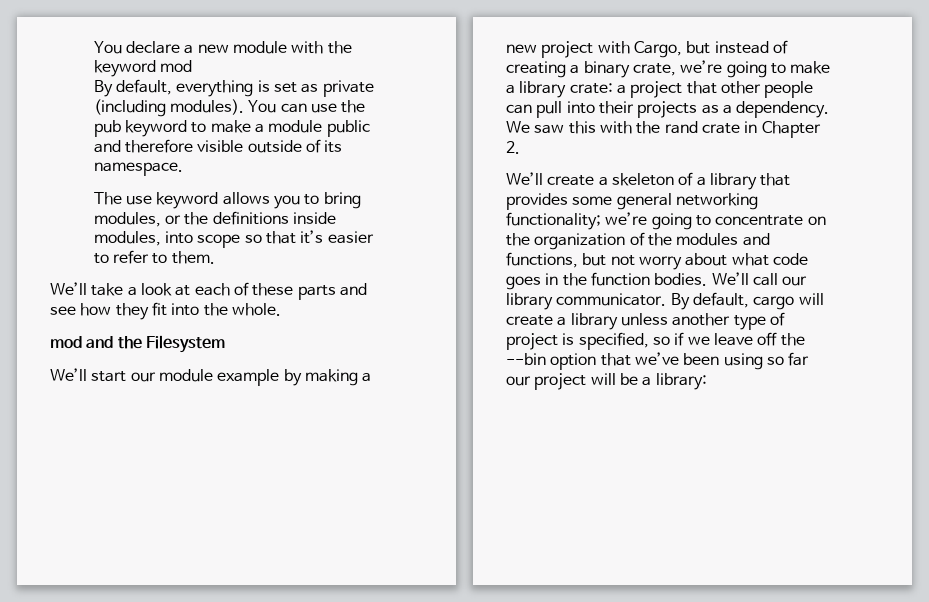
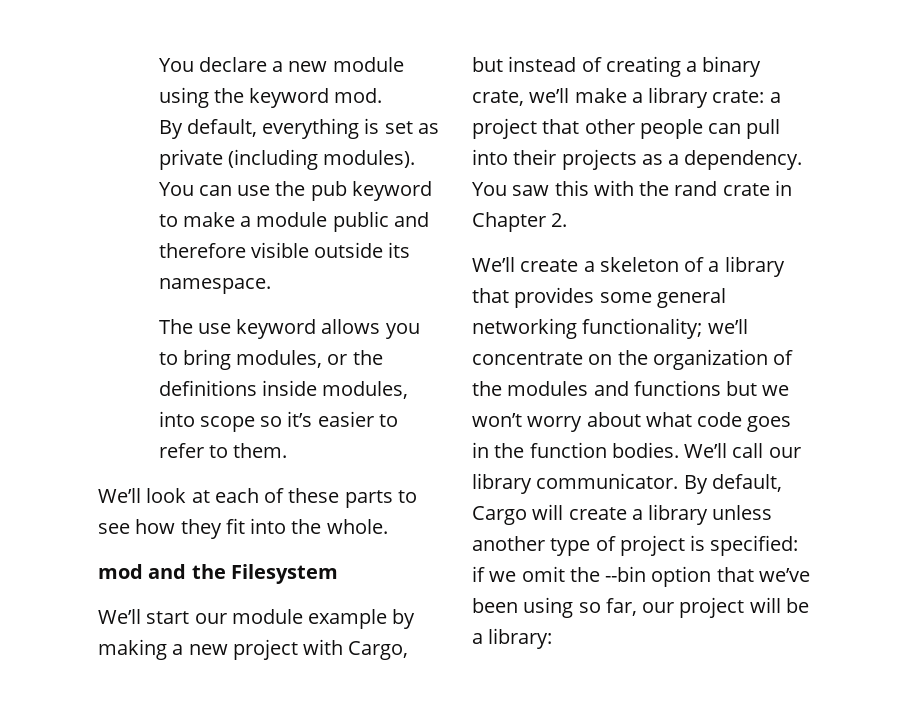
- You declare a new module with the keyword mod
+ You declare a new module using the keyword mod.
- You can use the pub keyword to make a module public and therefore visible outside of its namespace.
+ You can use the pub keyword to make a module public and therefore visible outside its namespace.
- The use keyword allows you to bring modules, or the definitions inside modules, into scope so that it’s easier to refer to them.
+ The use keyword allows you to bring modules, or the definitions inside modules, into scope so it’s easier to refer to them.
- We’ll take a look at each of these parts and see how they fit into the whole.
+ We’ll look at each of these parts to see how they fit into the whole.
- We’ll start our module example by making a new project with Cargo, but instead of creating a binary crate, we’re going to make a library crate: a project that other people can pull into their projects as a dependency.
+ We’ll start our module example by making a new project with Cargo, but instead of creating a binary crate, we’ll make a library crate: a project that other people can pull into their projects as a dependency.
- We saw this with the rand crate in Chapter 2.
+ You saw this with the rand crate in Chapter 2.
- We’ll create a skeleton of a library that provides some general networking functionality; we’re going to concentrate on the organization of the modules and functions, but not worry about what code goes in the function bodies.
+ We’ll create a skeleton of a library that provides some general networking functionality; we’ll concentrate on the organization of the modules and functions but we won’t worry about what code goes in the function bodies.
- By default, cargo will create a library unless another type of project is specified, so if we leave off the --bin option that we’ve been using so far our project will be a library:
+ By default, Cargo will create a library unless another type of project is specified: if we omit the --bin option that we’ve been using so far, our project will be a library:

